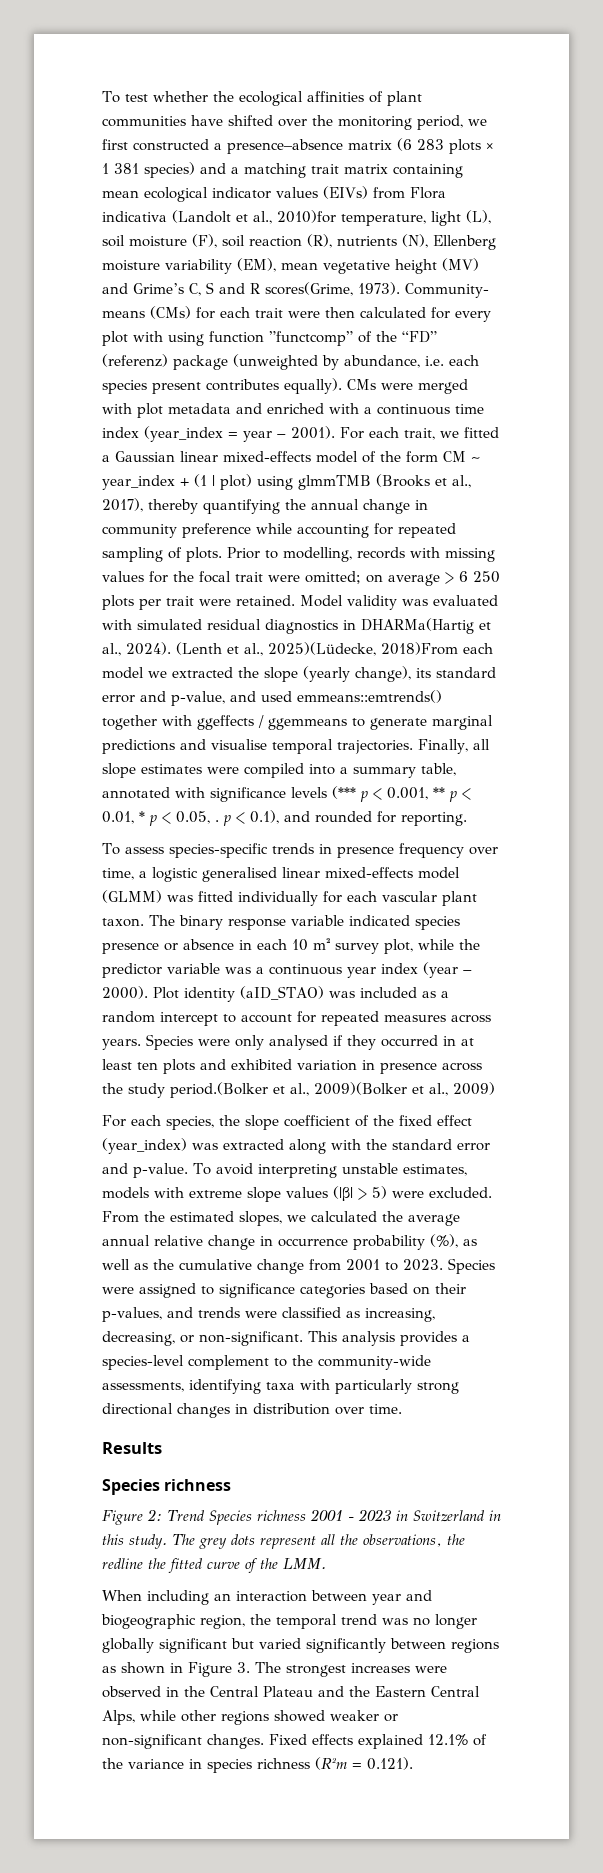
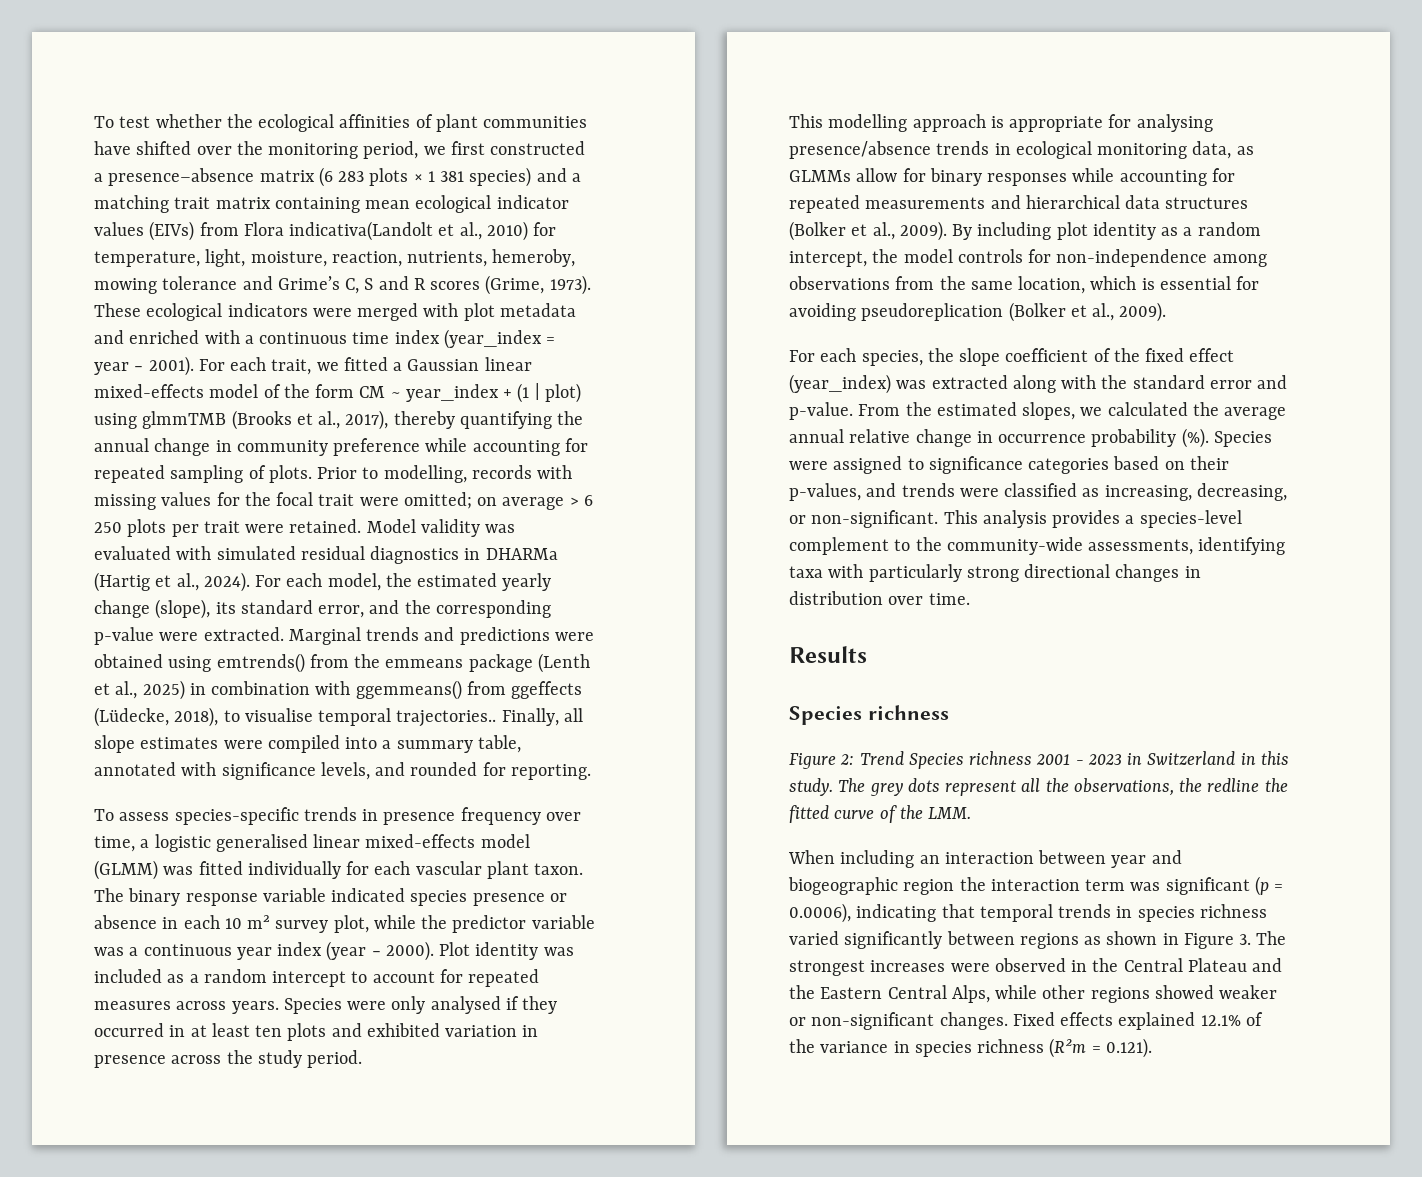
- To test whether the ecological affinities of plant communities have shifted over the monitoring period, we first constructed a presence–absence matrix (6 283 plots × 1 381 species) and a matching trait matrix containing mean ecological indicator values (EIVs) from Flora indicativa (Landolt et al., 2010)for temperature, light (L), soil moisture (F), soil reaction (R), nutrients (N), Ellenberg moisture variability (EM), mean vegetative height (MV) and Grime’s C, S and R scores(Grime, 1973). Community- means (CMs) for each trait were then calculated for every plot with using function ”functcomp” of the “FD” (referenz) package (unweighted by abundance, i.e. each species present contributes equally). CMs were merged with plot metadata and enriched with a continuous time index (year_index = year − 2001).
+ To test whether the ecological affinities of plant communities have shifted over the monitoring period, we first constructed a presence–absence matrix (6 283 plots × 1 381 species) and a matching trait matrix containing mean ecological indicator values (EIVs) from Flora indicativa(Landolt et al., 2010) for temperature, light, moisture, reaction, nutrients, hemeroby, mowing tolerance and Grime’s C, S and R scores (Grime, 1973). These ecological indicators were merged with plot metadata and enriched with a continuous time index (year_index = year − 2001).
- Model validity was evaluated with simulated residual diagnostics in DHARMa(Hartig et al., 2024).
+ Model validity was evaluated with simulated residual diagnostics in DHARMa (Hartig et al., 2024).
- (Lenth et al., 2025)(Lüdecke, 2018)From each model we extracted the slope (yearly change), its standard error and p-value, and used emmeans::emtrends() together with ggeffects / ggemmeans to generate marginal predictions and visualise temporal trajectories.
+ For each model, the estimated yearly change (slope), its standard error, and the corresponding p-value were extracted. Marginal trends and predictions were obtained using emtrends() from the emmeans package (Lenth et al., 2025) in combination with ggemmeans() from ggeffects (Lüdecke, 2018), to visualise temporal trajectories..
- Finally, all slope estimates were compiled into a summary table, annotated with significance levels (*** p < 0.001, ** p < 0.01, * p < 0.05, . p < 0.1), and rounded for reporting.
+ Finally, all slope estimates were compiled into a summary table, annotated with significance levels, and rounded for reporting.
- Plot identity (aID_STAO) was included as a random intercept to account for repeated measures across years.
+ Plot identity was included as a random intercept to account for repeated measures across years.
- Species were only analysed if they occurred in at least ten plots and exhibited variation in presence across the study period.(Bolker et al., 2009)(Bolker et al., 2009)
+ Species were only analysed if they occurred in at least ten plots and exhibited variation in presence across the study period.
+ This modelling approach is appropriate for analysing presence/absence trends in ecological monitoring data, as GLMMs allow for binary responses while accounting for repeated measurements and hierarchical data structures (Bolker et al., 2009). By including plot identity as a random intercept, the model controls for non-independence among observations from the same location, which is essential for avoiding pseudoreplication (Bolker et al., 2009).
- To avoid interpreting unstable estimates, models with extreme slope values (|β| > 5) were excluded.
- From the estimated slopes, we calculated the average annual relative change in occurrence probability (%), as well as the cumulative change from 2001 to 2023.
+ From the estimated slopes, we calculated the average annual relative change in occurrence probability (%).
- When including an interaction between year and biogeographic region, the temporal trend was no longer globally significant but varied significantly between regions as shown in Figure 3. The strongest increases were observed in the Central Plateau and the Eastern Central Alps, while other regions showed weaker or non-significant changes.
+ When including an interaction between year and biogeographic region the interaction term was significant (p = 0.0006), indicating that temporal trends in species richness varied significantly between regions as shown in Figure 3. The strongest increases were observed in the Central Plateau and the Eastern Central Alps, while other regions showed weaker or non-significant changes.

